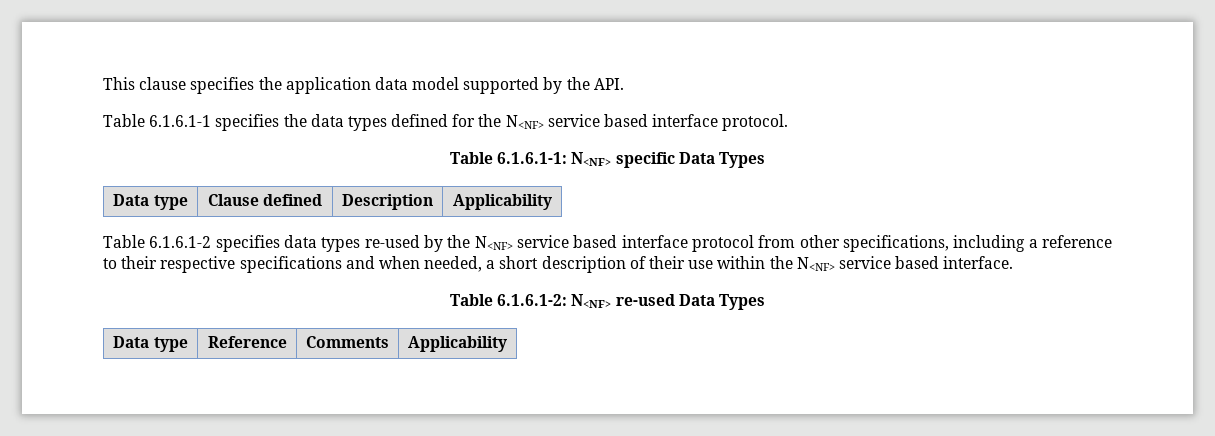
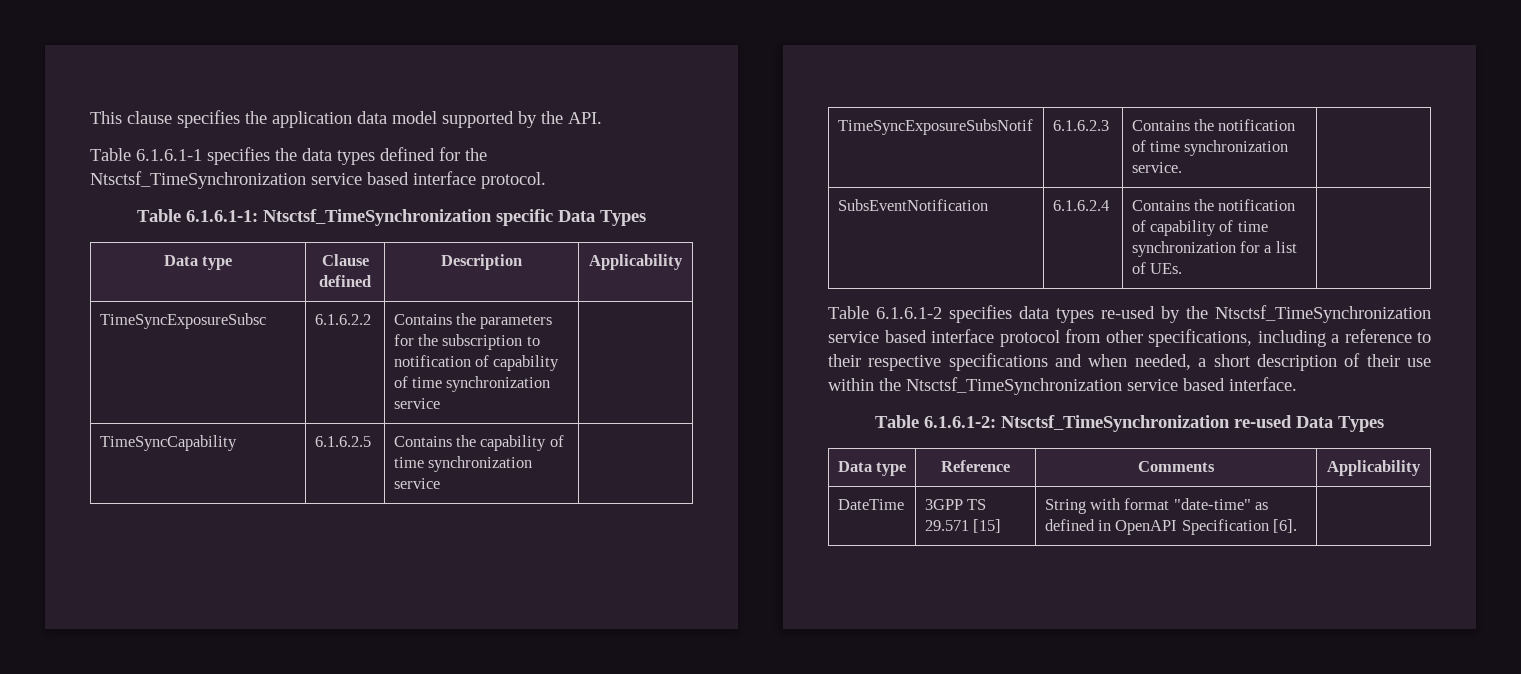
- Table 6.1.6.1-1 specifies the data types defined for the N<NF> service based interface protocol.
+ Table 6.1.6.1-1 specifies the data types defined for the Ntsctsf_TimeSynchronization service based interface protocol.
- Table 6.1.6.1-1: N<NF> specific Data Types
+ Table 6.1.6.1-1: Ntsctsf_TimeSynchronization specific Data Types
+ TimeSyncExposureSubsc | 6.1.6.2.2 | Contains the parameters for the subscription to notification of capability of time synchronization service |
+ TimeSyncCapability | 6.1.6.2.5 | Contains the capability of time synchronization service |
+ TimeSyncExposureSubsNotif | 6.1.6.2.3 | Contains the notification of time synchronization service. |
+ SubsEventNotification | 6.1.6.2.4 | Contains the notification of capability of time synchronization for a list of UEs. |
- Table 6.1.6.1-2 specifies data types re-used by the N<NF> service based interface protocol from other specifications, including a reference to their respective specifications and when needed, a short description of their use within the N<NF> service based interface.
+ Table 6.1.6.1-2 specifies data types re-used by the Ntsctsf_TimeSynchronization service based interface protocol from other specifications, including a reference to their respective specifications and when needed, a short description of their use within the Ntsctsf_TimeSynchronization service based interface.
- Table 6.1.6.1-2: N<NF> re-used Data Types
+ Table 6.1.6.1-2: Ntsctsf_TimeSynchronization re-used Data Types
+ DateTime | 3GPP TS 29.571 [15] | String with format "date-time" as defined in OpenAPI Specification [6]. |

